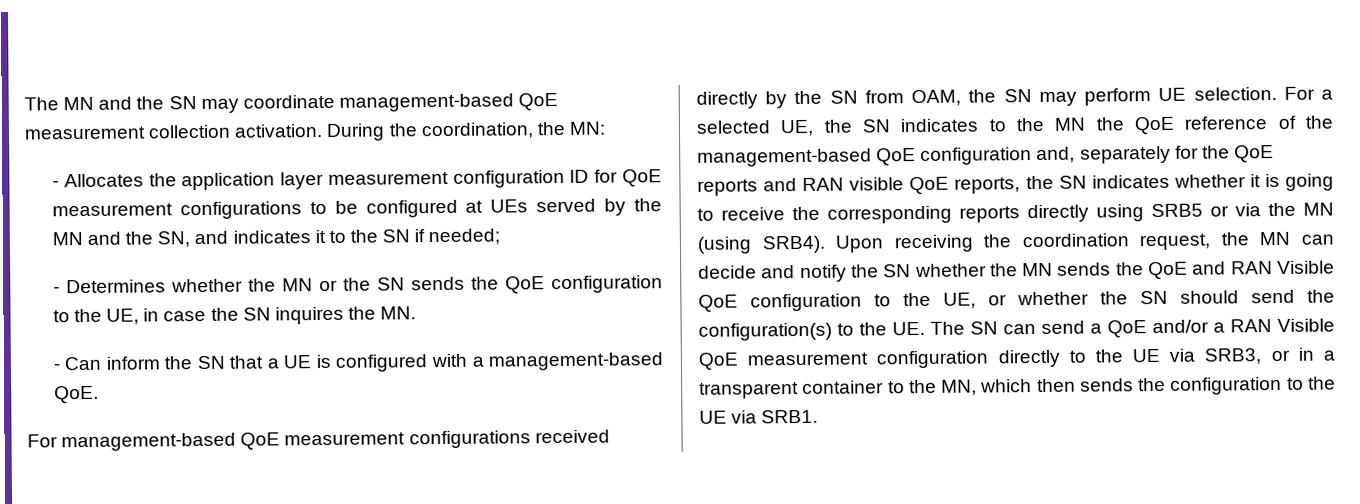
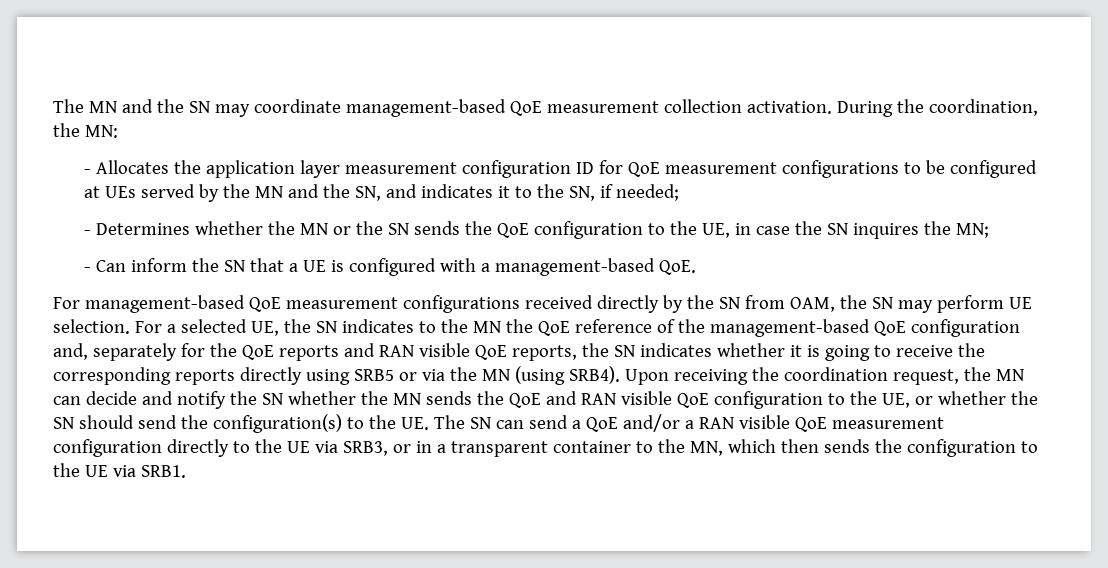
- - Allocates the application layer measurement configuration ID for QoE measurement configurations to be configured at UEs served by the MN and the SN, and indicates it to the SN if needed;
+ - Allocates the application layer measurement configuration ID for QoE measurement configurations to be configured at UEs served by the MN and the SN, and indicates it to the SN, if needed;
- - Determines whether the MN or the SN sends the QoE configuration to the UE, in case the SN inquires the MN.
+ - Determines whether the MN or the SN sends the QoE configuration to the UE, in case the SN inquires the MN;
- Upon receiving the coordination request, the MN can decide and notify the SN whether the MN sends the QoE and RAN Visible QoE configuration to the UE, or whether the SN should send the configuration(s) to the UE. The SN can send a QoE and/or a RAN Visible QoE measurement configuration directly to the UE via SRB3, or in a transparent container to the MN, which then sends the configuration to the UE via SRB1.
+ Upon receiving the coordination request, the MN can decide and notify the SN whether the MN sends the QoE and RAN visible QoE configuration to the UE, or whether the SN should send the configuration(s) to the UE. The SN can send a QoE and/or a RAN visible QoE measurement configuration directly to the UE via SRB3, or in a transparent container to the MN, which then sends the configuration to the UE via SRB1.

